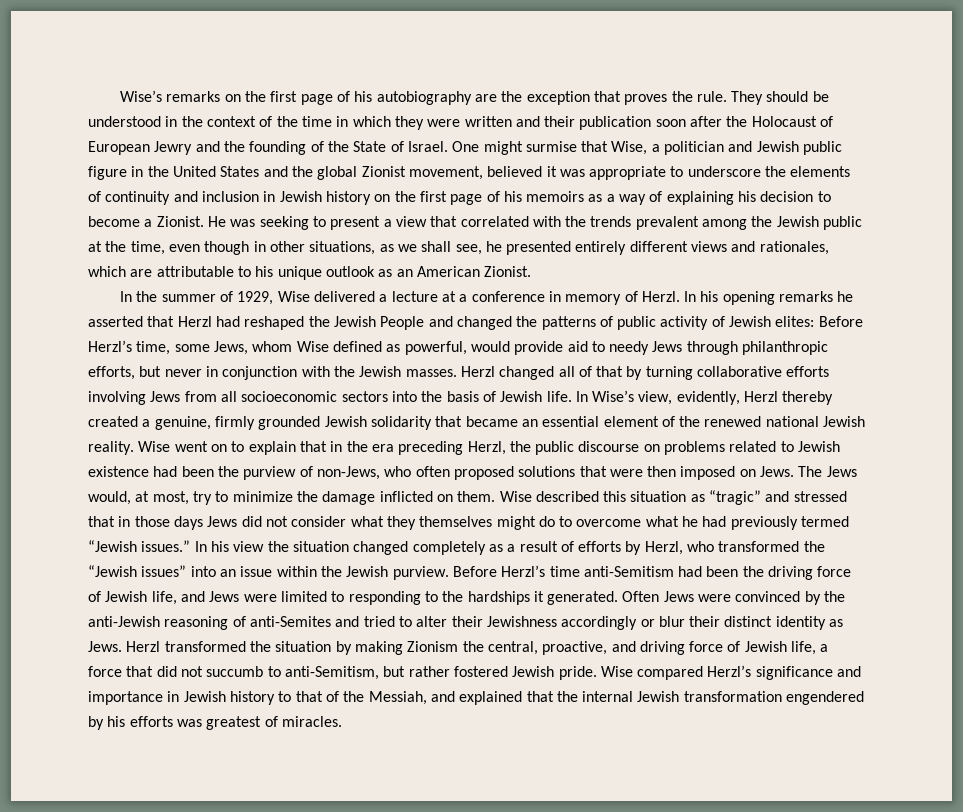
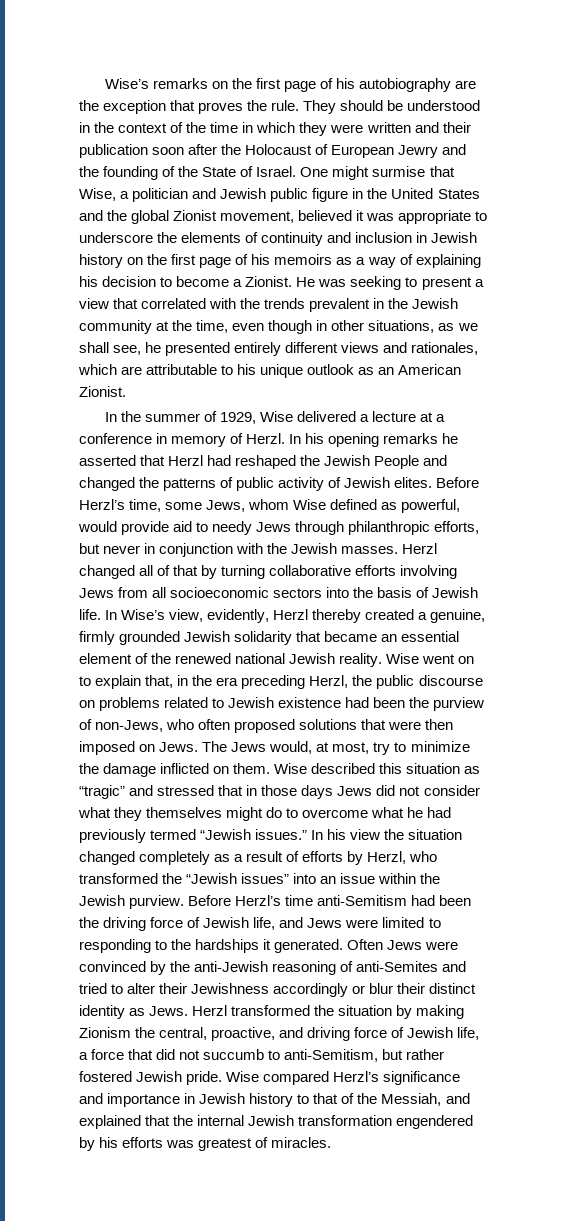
- He was seeking to present a view that correlated with the trends prevalent among the Jewish public at the time, even though in other situations, as we shall see, he presented entirely different views and rationales, which are attributable to his unique outlook as an American Zionist.
+ He was seeking to present a view that correlated with the trends prevalent in the Jewish community at the time, even though in other situations, as we shall see, he presented entirely different views and rationales, which are attributable to his unique outlook as an American Zionist.
- In his opening remarks he asserted that Herzl had reshaped the Jewish People and changed the patterns of public activity of Jewish elites: Before Herzl’s time, some Jews, whom Wise defined as powerful, would provide aid to needy Jews through philanthropic efforts, but never in conjunction with the Jewish masses.
+ In his opening remarks he asserted that Herzl had reshaped the Jewish People and changed the patterns of public activity of Jewish elites. Before Herzl’s time, some Jews, whom Wise defined as powerful, would provide aid to needy Jews through philanthropic efforts, but never in conjunction with the Jewish masses.
- Wise went on to explain that in the era preceding Herzl, the public discourse on problems related to Jewish existence had been the purview of non-Jews, who often proposed solutions that were then imposed on Jews.
+ Wise went on to explain that, in the era preceding Herzl, the public discourse on problems related to Jewish existence had been the purview of non-Jews, who often proposed solutions that were then imposed on Jews.

